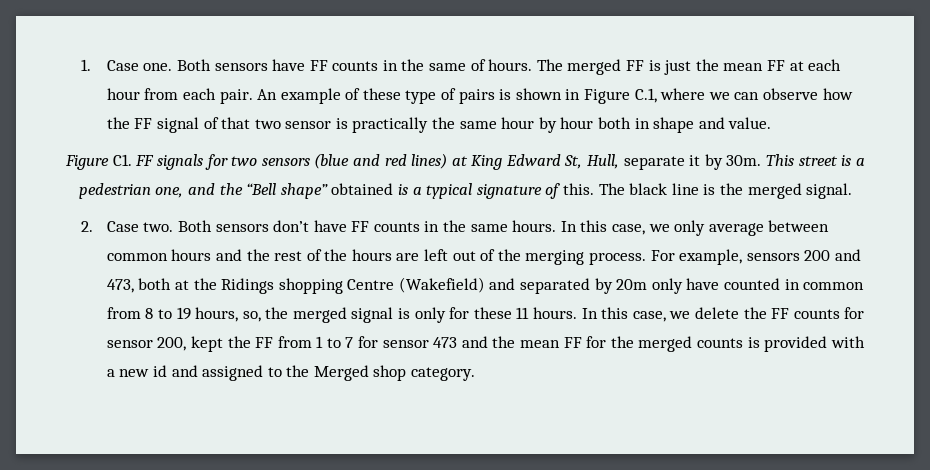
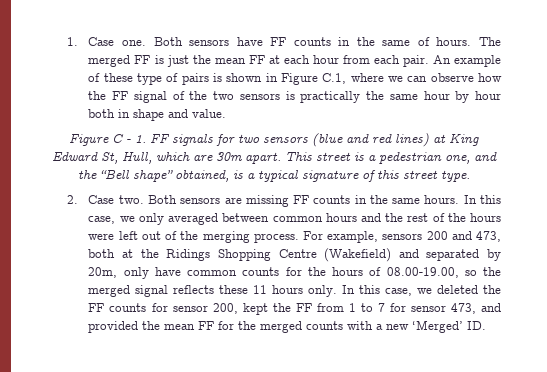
- An example of these type of pairs is shown in Figure C.1, where we can observe how the FF signal of that two sensor is practically the same hour by hour both in shape and value.
+ An example of these type of pairs is shown in Figure C.1, where we can observe how the FF signal of the two sensors is practically the same hour by hour both in shape and value.
- Figure C1. FF signals for two sensors (blue and red lines) at King Edward St, Hull, separate it by 30m.
+ Figure C - 1. FF signals for two sensors (blue and red lines) at King Edward St, Hull, which are 30m apart.
- This street is a pedestrian one, and the “Bell shape” obtained is a typical signature of this. The black line is the merged signal.
+ This street is a pedestrian one, and the “Bell shape” obtained, is a typical signature of this street type.
- Both sensors don’t have FF counts in the same hours.
+ Both sensors are missing FF counts in the same hours.
- In this case, we only average between common hours and the rest of the hours are left out of the merging process.
+ In this case, we only averaged between common hours and the rest of the hours were left out of the merging process.
- For example, sensors 200 and 473, both at the Ridings shopping Centre (Wakefield) and separated by 20m only have counted in common from 8 to 19 hours, so, the merged signal is only for these 11 hours. In this case, we delete the FF counts for sensor 200, kept the FF from 1 to 7 for sensor 473 and the mean FF for the merged counts is provided with a new id and assigned to the Merged shop category.
+ For example, sensors 200 and 473, both at the Ridings Shopping Centre (Wakefield) and separated by 20m, only have common counts for the hours of 08.00-19.00, so the merged signal reflects these 11 hours only. In this case, we deleted the FF counts for sensor 200, kept the FF from 1 to 7 for sensor 473, and provided the mean FF for the merged counts with a new ‘Merged’ ID.

